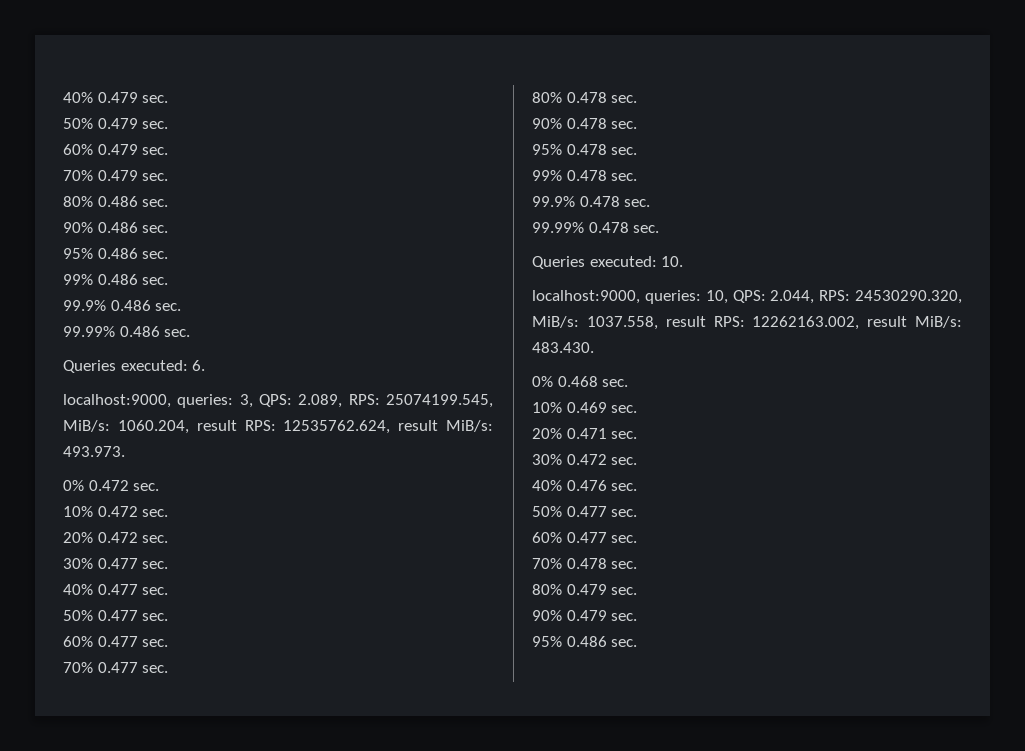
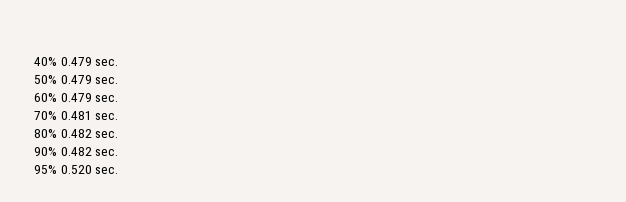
- 70% 0.479 sec.
- 80% 0.486 sec.
- 90% 0.486 sec.
- 95% 0.486 sec.
- 99% 0.486 sec.
- 99.9% 0.486 sec.
- 99.99% 0.486 sec.
- Queries executed: 6.
- localhost:9000, queries: 3, QPS: 2.089, RPS: 25074199.545, MiB/s: 1060.204, result RPS: 12535762.624, result MiB/s: 493.973.
- 0% 0.472 sec.
- 10% 0.472 sec.
- 20% 0.472 sec.
- 30% 0.477 sec.
- 40% 0.477 sec.
- 50% 0.477 sec.
- 60% 0.477 sec.
- 70% 0.477 sec.
- 80% 0.478 sec.
- 90% 0.478 sec.
- 95% 0.478 sec.
- 99% 0.478 sec.
- 99.9% 0.478 sec.
- 99.99% 0.478 sec.
- Queries executed: 10.
- localhost:9000, queries: 10, QPS: 2.044, RPS: 24530290.320, MiB/s: 1037.558, result RPS: 12262163.002, result MiB/s: 483.430.
- 0% 0.468 sec.
- 10% 0.469 sec.
- 20% 0.471 sec.
- 30% 0.472 sec.
- 40% 0.476 sec.
- 50% 0.477 sec.
- 60% 0.477 sec.
- 70% 0.478 sec.
- 80% 0.479 sec.
- 90% 0.479 sec.
- 95% 0.486 sec.
+ 70% 0.481 sec.
+ 80% 0.482 sec.
+ 90% 0.482 sec.
+ 95% 0.520 sec.

